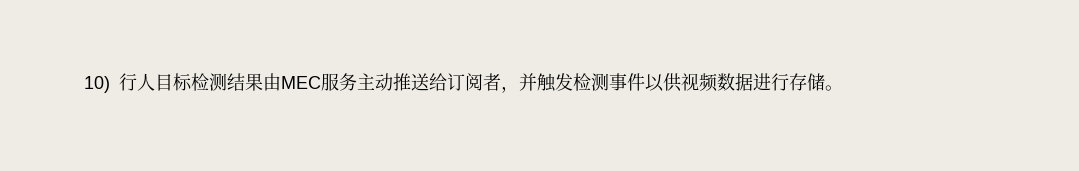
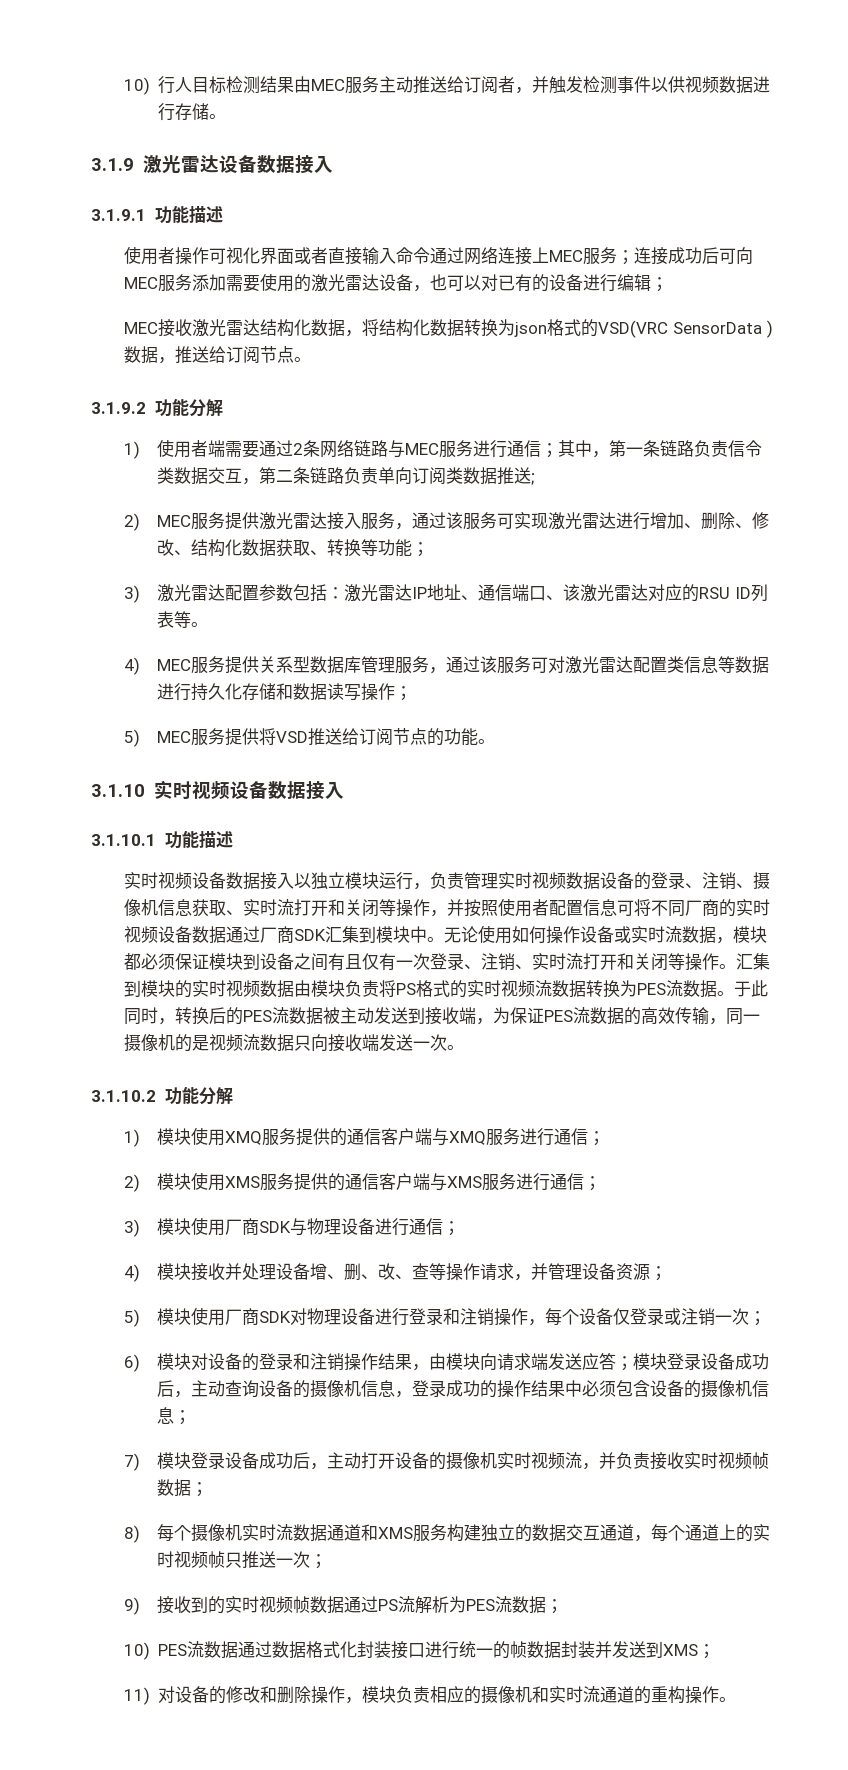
+ 3.1.9激光雷达设备数据接入
+ 3.1.9.1功能描述
+ 使用者操作可视化界面或者直接输入命令通过网络连接上MEC服务；连接成功后可向MEC服务添加需要使用的激光雷达设备，也可以对已有的设备进行编辑；
+ MEC接收激光雷达结构化数据，将结构化数据转换为json格式的VSD(VRC SensorData )数据，推送给订阅节点。
+ 3.1.9.2功能分解
+ 1)使用者端需要通过2条网络链路与MEC服务进行通信；其中，第一条链路负责信令类数据交互，第二条链路负责单向订阅类数据推送;
+ 2) MEC服务提供激光雷达接入服务，通过该服务可实现激光雷达进行增加、删除、修改、结构化数据获取、转换等功能；
+ 3)激光雷达配置参数包括：激光雷达IP地址、通信端口、该激光雷达对应的RSU ID列表等。
+ 4) MEC服务提供关系型数据库管理服务，通过该服务可对激光雷达配置类信息等数据进行持久化存储和数据读写操作；
+ 5) MEC服务提供将VSD推送给订阅节点的功能。
+ 3.1.10实时视频设备数据接入
+ 3.1.10.1功能描述
+ 实时视频设备数据接入以独立模块运行，负责管理实时视频数据设备的登录、注销、摄像机信息获取、实时流打开和关闭等操作，并按照使用者配置信息可将不同厂商的实时视频设备数据通过厂商SDK汇集到模块中。无论使用如何操作设备或实时流数据，模块都必须保证模块到设备之间有且仅有一次登录、注销、实时流打开和关闭等操作。汇集到模块的实时视频数据由模块负责将PS格式的实时视频流数据转换为PES流数据。于此同时，转换后的PES流数据被主动发送到接收端，为保证PES流数据的高效传输，同一摄像机的是视频流数据只向接收端发送一次。
+ 3.1.10.2功能分解
+ 1)模块使用XMQ服务提供的通信客户端与XMQ服务进行通信；
+ 2)模块使用XMS服务提供的通信客户端与XMS服务进行通信；
+ 3)模块使用厂商SDK与物理设备进行通信；
+ 4)模块接收并处理设备增、删、改、查等操作请求，并管理设备资源；
+ 5)模块使用厂商SDK对物理设备进行登录和注销操作，每个设备仅登录或注销一次；
+ 6)模块对设备的登录和注销操作结果，由模块向请求端发送应答；模块登录设备成功后，主动查询设备的摄像机信息，登录成功的操作结果中必须包含设备的摄像机信息；
+ 7)模块登录设备成功后，主动打开设备的摄像机实时视频流，并负责接收实时视频帧数据；
+ 8)每个摄像机实时流数据通道和XMS服务构建独立的数据交互通道，每个通道上的实时视频帧只推送一次；
+ 9)接收到的实时视频帧数据通过PS流解析为PES流数据；
+ 10) PES流数据通过数据格式化封装接口进行统一的帧数据封装并发送到XMS；
+ 11)对设备的修改和删除操作，模块负责相应的摄像机和实时流通道的重构操作。

